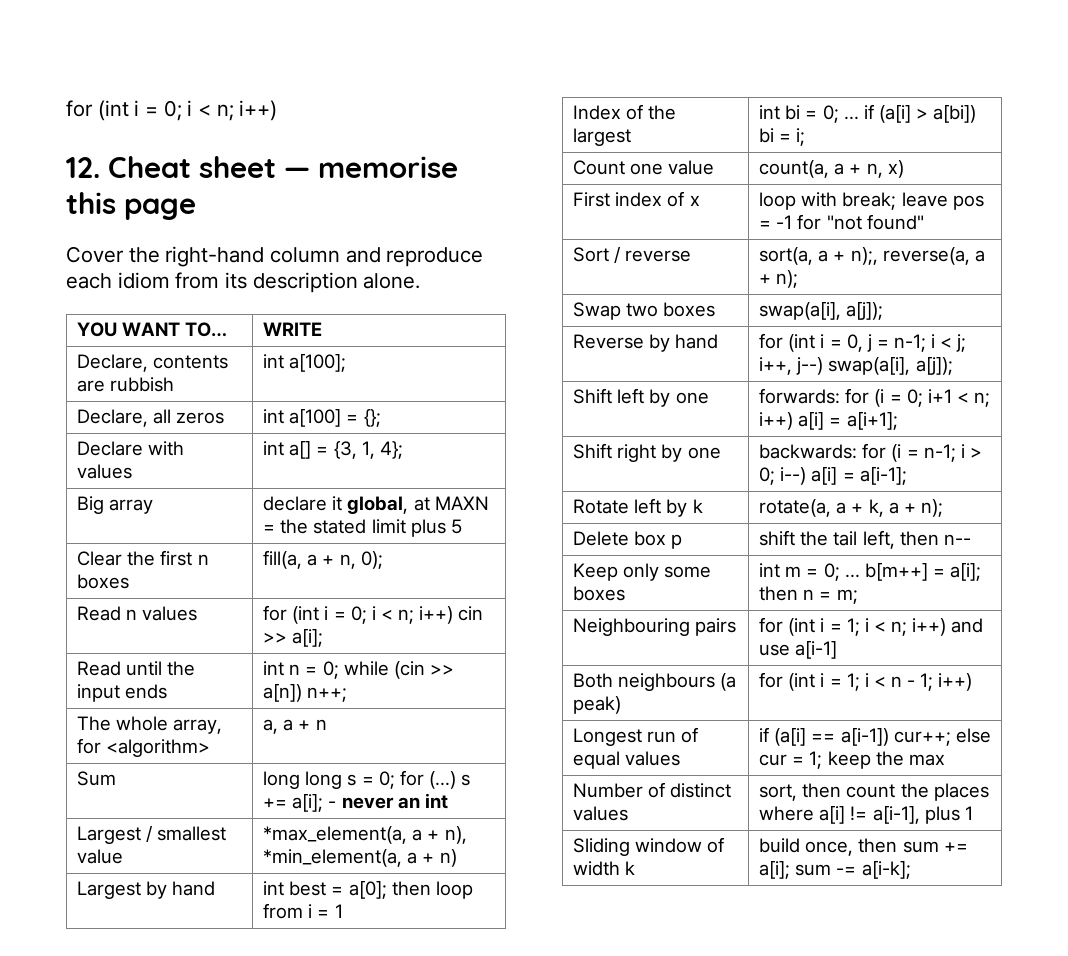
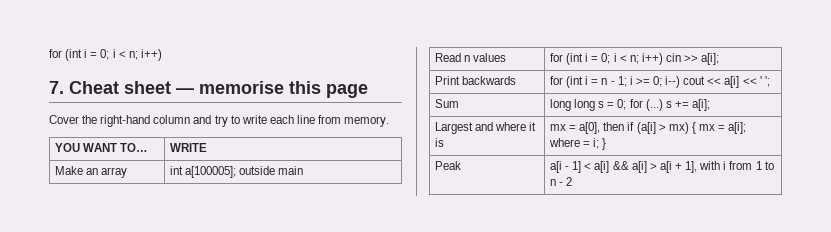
- 12. Cheat sheet — memorise this page
+ 7. Cheat sheet — memorise this page
- Cover the right-hand column and reproduce each idiom from its description alone.
+ Cover the right-hand column and try to write each line from memory.
  YOU WANT TO… | WRITE
- Declare, contents are rubbish | int a[100];
- Declare, all zeros | int a[100] = {};
- Declare with values | int a[] = {3, 1, 4};
- Big array | declare it global, at MAXN = the stated limit plus 5
- Clear the first n boxes | fill(a, a + n, 0);
+ Make an array | int a[100005]; outside main
- Read until the input ends | int n = 0; while (cin >> a[n]) n++;
- The whole array, for <algorithm> | a, a + n
+ Print backwards | for (int i = n - 1; i >= 0; i--) cout << a[i] << ' ';
- Sum | long long s = 0; for (...) s += a[i]; - never an int
- Largest / smallest value | *max_element(a, a + n), *min_element(a, a + n)
- Largest by hand | int best = a[0]; then loop from i = 1
- Index of the largest | int bi = 0; ... if (a[i] > a[bi]) bi = i;
- Count one value | count(a, a + n, x)
- First index of x | loop with break; leave pos = -1 for "not found"
- Sort / reverse | sort(a, a + n);, reverse(a, a + n);
- Swap two boxes | swap(a[i], a[j]);
- Reverse by hand | for (int i = 0, j = n-1; i < j; i++, j--) swap(a[i], a[j]);
- Shift left by one | forwards: for (i = 0; i+1 < n; i++) a[i] = a[i+1];
- Shift right by one | backwards: for (i = n-1; i > 0; i--) a[i] = a[i-1];
- Rotate left by k | rotate(a, a + k, a + n);
- Delete box p | shift the tail left, then n--
- Keep only some boxes | int m = 0; ... b[m++] = a[i]; then n = m;
- Neighbouring pairs | for (int i = 1; i < n; i++) and use a[i-1]
- Both neighbours (a peak) | for (int i = 1; i < n - 1; i++)
- Longest run of equal values | if (a[i] == a[i-1]) cur++; else cur = 1; keep the max
- Number of distinct values | sort, then count the places where a[i] != a[i-1], plus 1
- Sliding window of width k | build once, then sum += a[i]; sum -= a[i-k];
+ Sum | long long s = 0; for (...) s += a[i];
+ Largest and where it is | mx = a[0], then if (a[i] > mx) { mx = a[i]; where = i; }
+ Peak | a[i - 1] < a[i] && a[i] > a[i + 1], with i from 1 to n - 2

